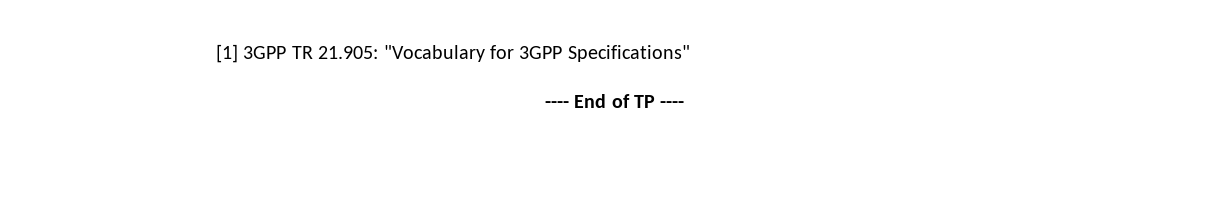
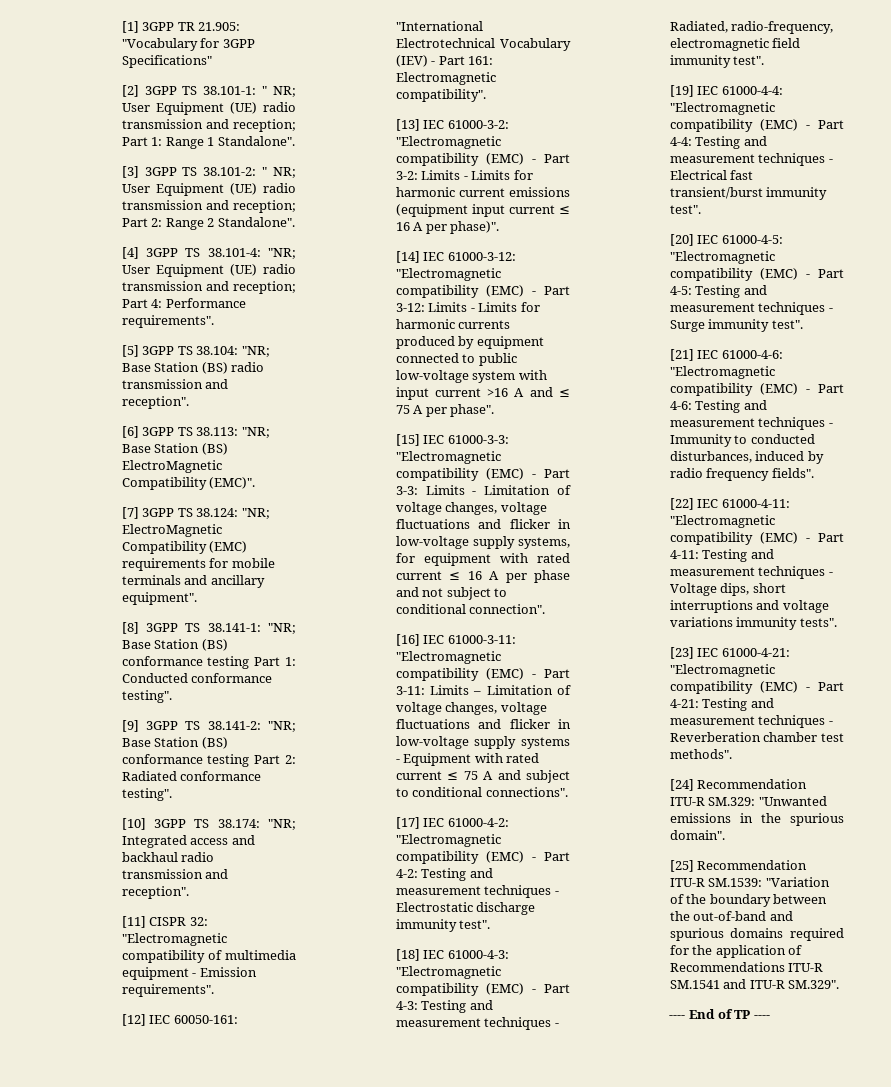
+ [2] 3GPP TS 38.101-1: " NR; User Equipment (UE) radio transmission and reception; Part 1: Range 1 Standalone".
+ [3] 3GPP TS 38.101-2: " NR; User Equipment (UE) radio transmission and reception; Part 2: Range 2 Standalone".
+ [4] 3GPP TS 38.101-4: "NR; User Equipment (UE) radio transmission and reception; Part 4: Performance requirements".
+ [5] 3GPP TS 38.104: "NR; Base Station (BS) radio transmission and reception".
+ [6] 3GPP TS 38.113: "NR; Base Station (BS) ElectroMagnetic Compatibility (EMC)".
+ [7] 3GPP TS 38.124: "NR; ElectroMagnetic Compatibility (EMC) requirements for mobile terminals and ancillary equipment".
+ [8] 3GPP TS 38.141-1: "NR; Base Station (BS) conformance testing Part 1: Conducted conformance testing".
+ [9] 3GPP TS 38.141-2: "NR; Base Station (BS) conformance testing Part 2: Radiated conformance testing".
+ [10] 3GPP TS 38.174: "NR; Integrated access and backhaul radio transmission and reception".
+ [11] CISPR 32: "Electromagnetic compatibility of multimedia equipment - Emission requirements".
+ [12] IEC 60050-161: "International Electrotechnical Vocabulary (IEV) - Part 161: Electromagnetic compatibility".
+ [13] IEC 61000-3-2: "Electromagnetic compatibility (EMC) - Part 3-2: Limits - Limits for harmonic current emissions (equipment input current ≤ 16 A per phase)".
+ [14] IEC 61000-3-12: "Electromagnetic compatibility (EMC) - Part 3-12: Limits - Limits for harmonic currents produced by equipment connected to public low-voltage system with input current >16 A and ≤ 75 A per phase".
+ [15] IEC 61000-3-3: "Electromagnetic compatibility (EMC) - Part 3-3: Limits - Limitation of voltage changes, voltage fluctuations and flicker in low-voltage supply systems, for equipment with rated current ≤ 16 A per phase and not subject to conditional connection".
+ [16] IEC 61000-3-11: "Electromagnetic compatibility (EMC) - Part 3-11: Limits – Limitation of voltage changes, voltage fluctuations and flicker in low-voltage supply systems - Equipment with rated current ≤ 75 A and subject to conditional connections".
+ [17] IEC 61000-4-2: "Electromagnetic compatibility (EMC) - Part 4-2: Testing and measurement techniques - Electrostatic discharge immunity test".
+ [18] IEC 61000-4-3: "Electromagnetic compatibility (EMC) - Part 4-3: Testing and measurement techniques - Radiated, radio-frequency, electromagnetic field immunity test".
+ [19] IEC 61000-4-4: "Electromagnetic compatibility (EMC) - Part 4-4: Testing and measurement techniques - Electrical fast transient/burst immunity test".
+ [20] IEC 61000-4-5: "Electromagnetic compatibility (EMC) - Part 4-5: Testing and measurement techniques - Surge immunity test".
+ [21] IEC 61000-4-6: "Electromagnetic compatibility (EMC) - Part 4-6: Testing and measurement techniques - Immunity to conducted disturbances, induced by radio frequency fields".
+ [22] IEC 61000-4-11: "Electromagnetic compatibility (EMC) - Part 4-11: Testing and measurement techniques - Voltage dips, short interruptions and voltage variations immunity tests".
+ [23] IEC 61000-4-21: "Electromagnetic compatibility (EMC) - Part 4-21: Testing and measurement techniques - Reverberation chamber test methods".
+ [24] Recommendation ITU-R SM.329: "Unwanted emissions in the spurious domain".
+ [25] Recommendation ITU-R SM.1539: "Variation of the boundary between the out-of-band and spurious domains required for the application of Recommendations ITU-R SM.1541 and ITU-R SM.329".

